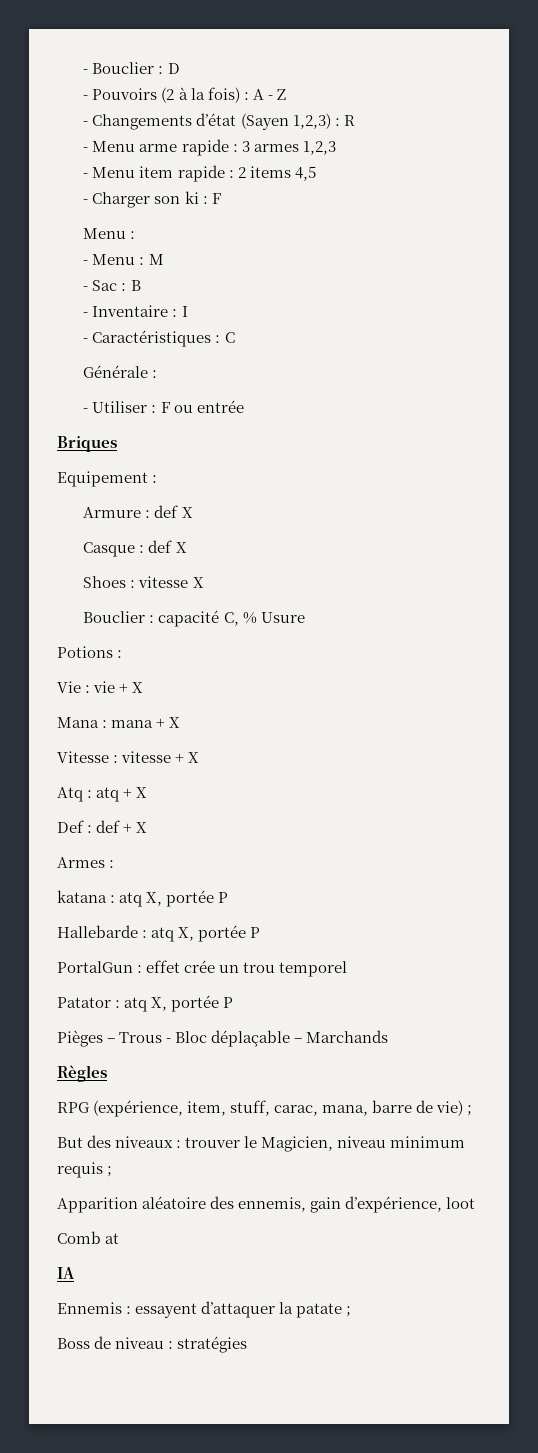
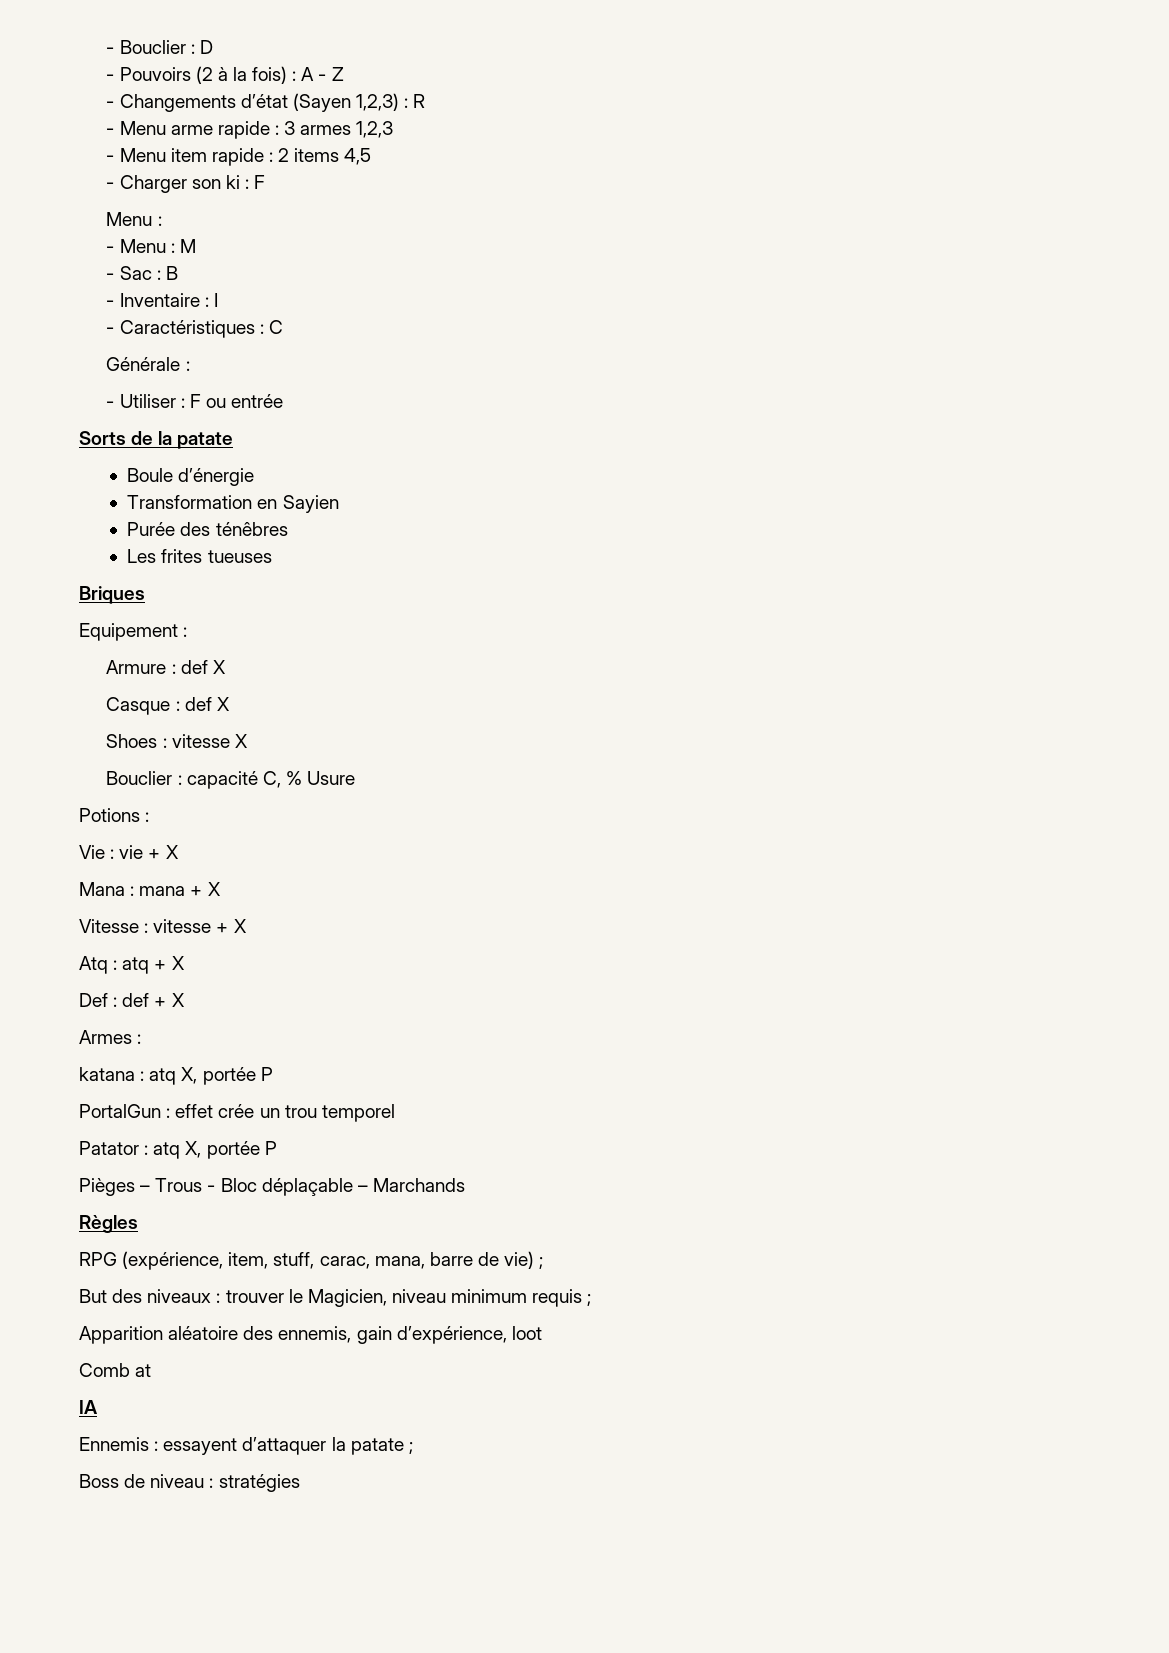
+ Sorts de la patate
+ Boule d’énergie
+ Transformation en Sayien
+ Purée des ténêbres
+ Les frites tueuses
- Hallebarde : atq X, portée P

